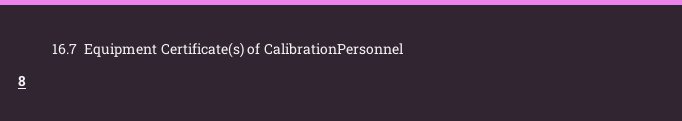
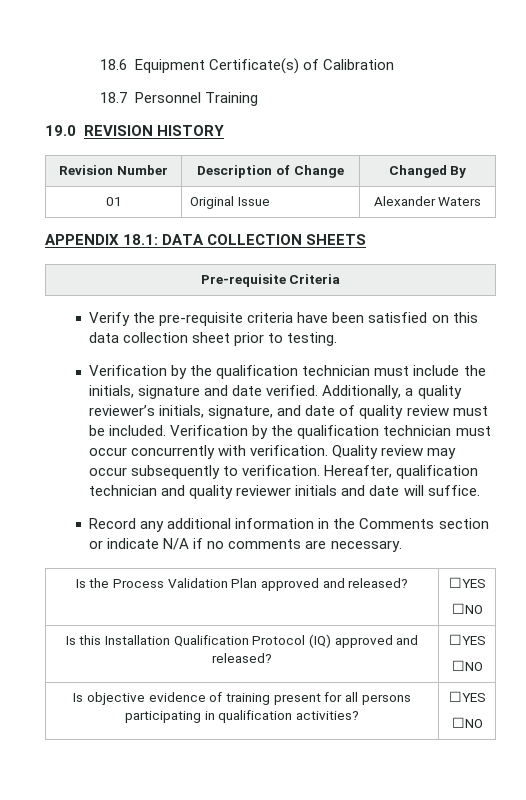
- 16.7 Equipment Certificate(s) of CalibrationPersonnel
- 8
+ 18.6 Equipment Certificate(s) of Calibration
+ 18.7 Personnel Training
+ 19.0 REVISION HISTORY
+ Revision Number | Description of Change | Changed By
+ 01 | Original Issue | Alexander Waters
+ APPENDIX 18.1: DATA COLLECTION SHEETS
+ Pre-requisite Criteria
+ Verify the pre-requisite criteria have been satisfied on this data collection sheet prior to testing.
+ Verification by the qualification technician must include the initials, signature and date verified. Additionally, a quality reviewer’s initials, signature, and date of quality review must be included. Verification by the qualification technician must occur concurrently with verification. Quality review may occur subsequently to verification. Hereafter, qualification technician and quality reviewer initials and date will suffice.
+ Record any additional information in the Comments section or indicate N/A if no comments are necessary.
+ Is the Process Validation Plan approved and released? | ☐YES
+ ☐NO
+ Is this Installation Qualification Protocol (IQ) approved and released? | ☐YES
+ ☐NO
+ Is objective evidence of training present for all persons participating in qualification activities? | ☐YES
+ ☐NO

